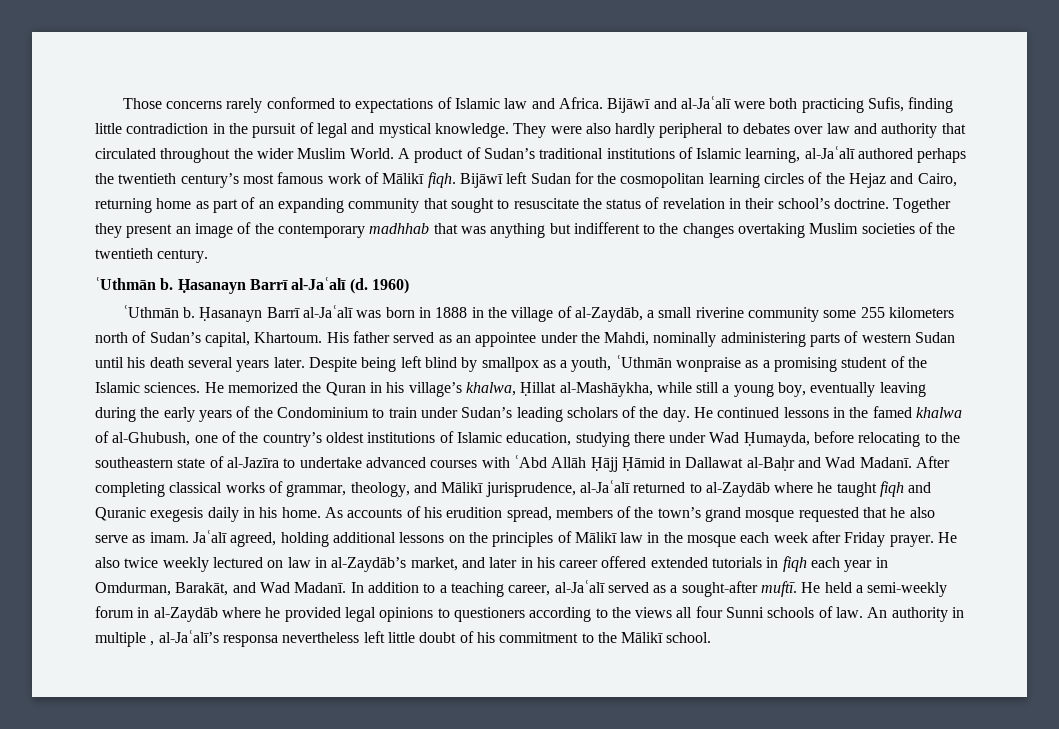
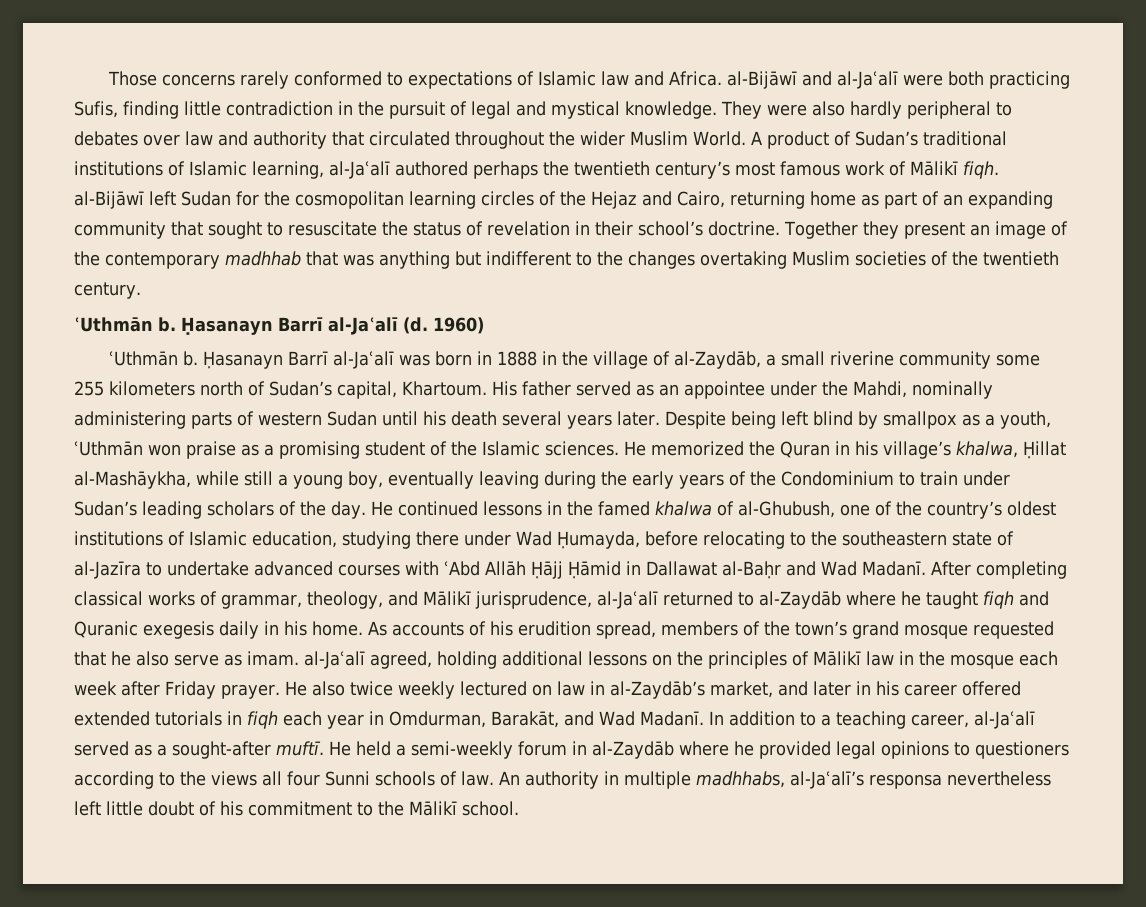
- Those concerns rarely conformed to expectations of Islamic law and Africa. Bijāwī and al-Jaʿalī were both practicing Sufis, finding little contradiction in the pursuit of legal and mystical knowledge.
+ Those concerns rarely conformed to expectations of Islamic law and Africa. al-Bijāwī and al-Jaʿalī were both practicing Sufis, finding little contradiction in the pursuit of legal and mystical knowledge.
- A product of Sudan’s traditional institutions of Islamic learning, al-Jaʿalī authored perhaps the twentieth century’s most famous work of Mālikī fiqh. Bijāwī left Sudan for the cosmopolitan learning circles of the Hejaz and Cairo, returning home as part of an expanding community that sought to resuscitate the status of revelation in their school’s doctrine.
+ A product of Sudan’s traditional institutions of Islamic learning, al-Jaʿalī authored perhaps the twentieth century’s most famous work of Mālikī fiqh. al-Bijāwī left Sudan for the cosmopolitan learning circles of the Hejaz and Cairo, returning home as part of an expanding community that sought to resuscitate the status of revelation in their school’s doctrine.
- Despite being left blind by smallpox as a youth, ʿUthmān wonpraise as a promising student of the Islamic sciences.
+ Despite being left blind by smallpox as a youth, ʿUthmān won praise as a promising student of the Islamic sciences.
- As accounts of his erudition spread, members of the town’s grand mosque requested that he also serve as imam. Jaʿalī agreed, holding additional lessons on the principles of Mālikī law in the mosque each week after Friday prayer.
+ As accounts of his erudition spread, members of the town’s grand mosque requested that he also serve as imam. al-Jaʿalī agreed, holding additional lessons on the principles of Mālikī law in the mosque each week after Friday prayer.
- An authority in multiple , al-Jaʿalī’s responsa nevertheless left little doubt of his commitment to the Mālikī school.
+ An authority in multiple madhhabs, al-Jaʿalī’s responsa nevertheless left little doubt of his commitment to the Mālikī school.

